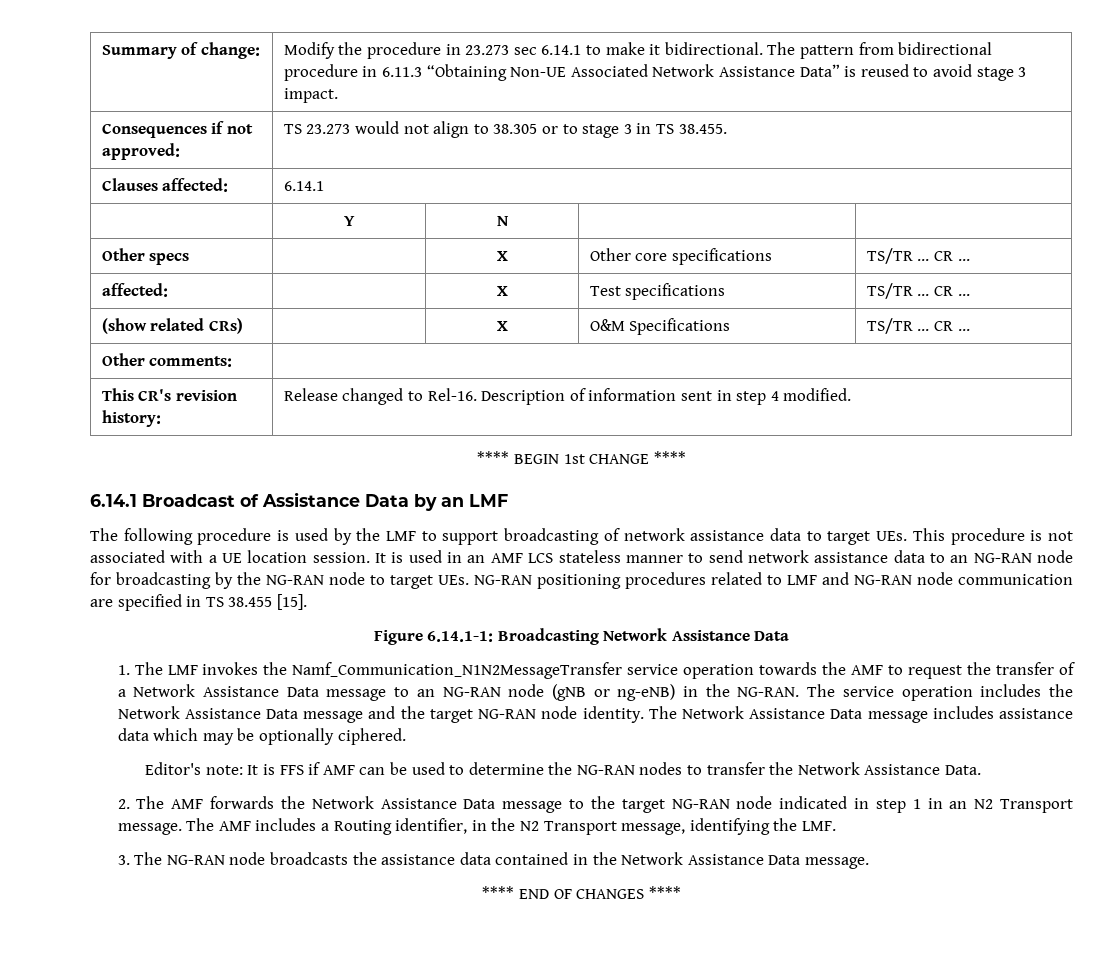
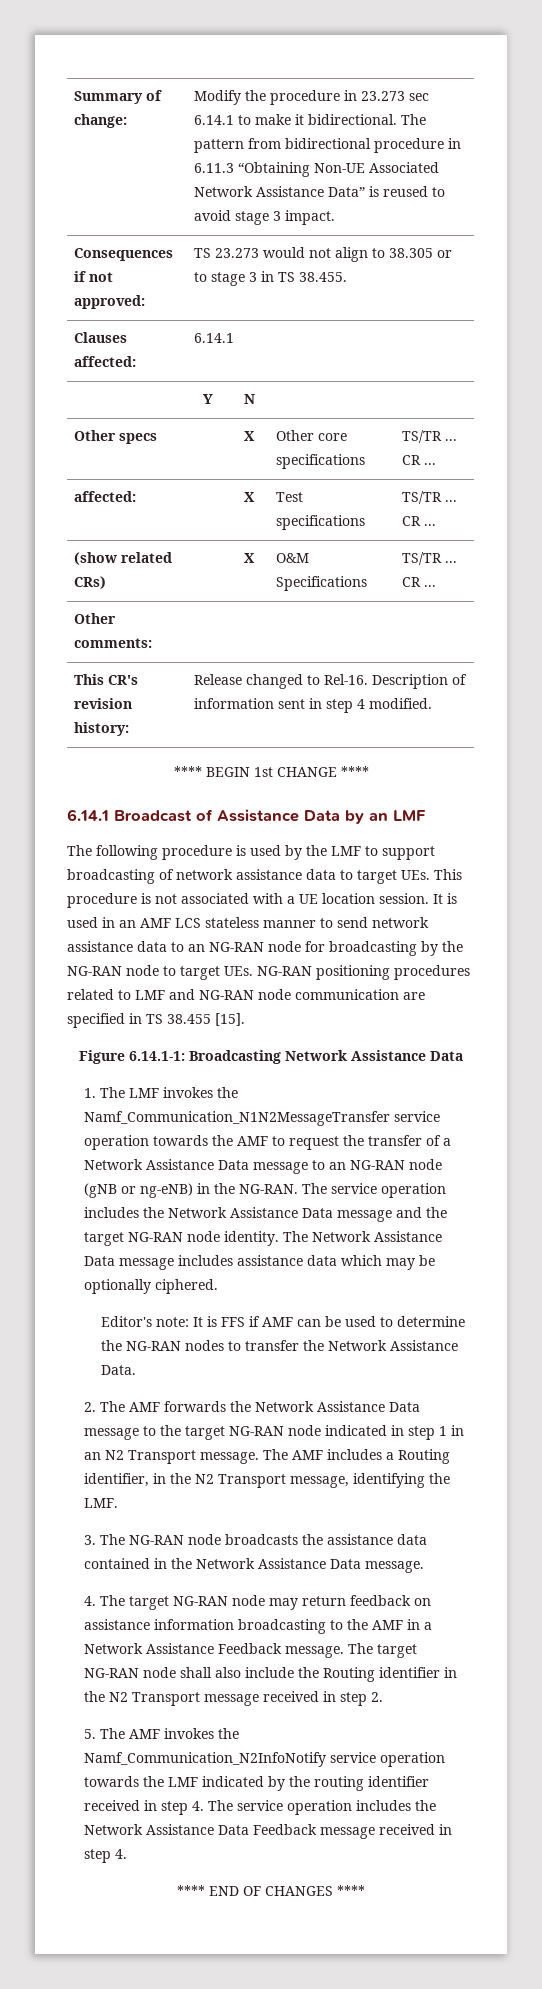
+ 4. The target NG-RAN node may return feedback on assistance information broadcasting to the AMF in a Network Assistance Feedback message. The target NG-RAN node shall also include the Routing identifier in the N2 Transport message received in step 2.
+ 5. The AMF invokes the Namf_Communication_N2InfoNotify service operation towards the LMF indicated by the routing identifier received in step 4. The service operation includes the Network Assistance Data Feedback message received in step 4.

